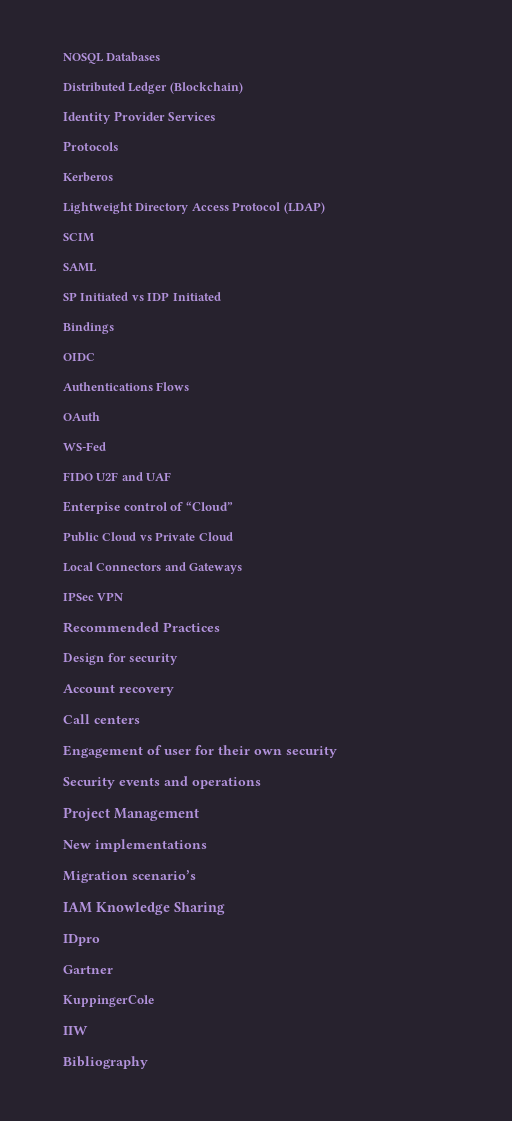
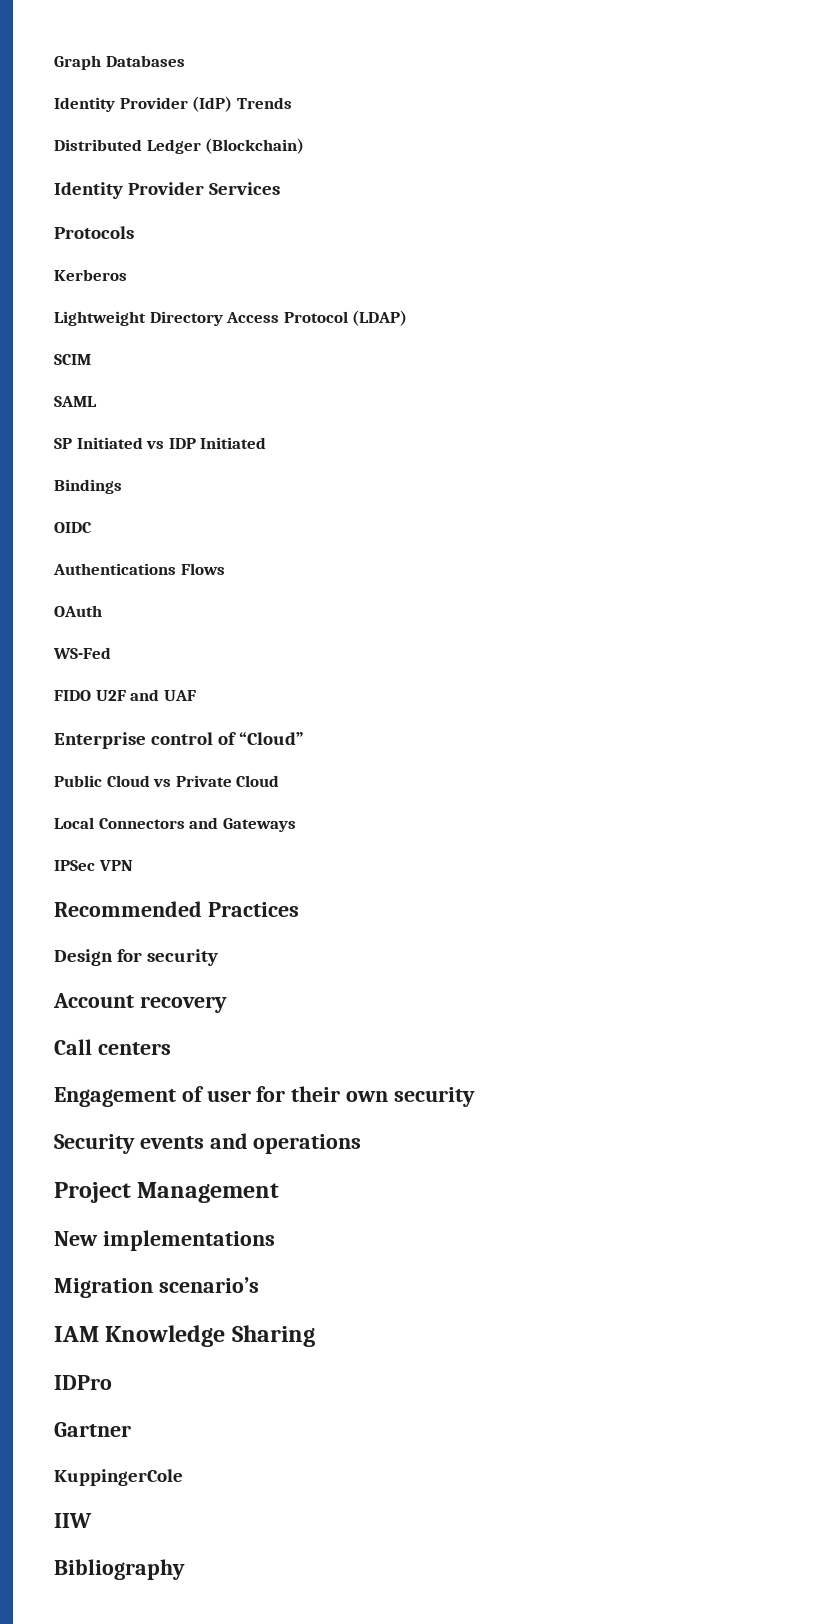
- NOSQL Databases
+ Graph Databases
+ Identity Provider (IdP) Trends
- Enterpise control of “Cloud”
+ Enterprise control of “Cloud”
- IDpro
+ IDPro

